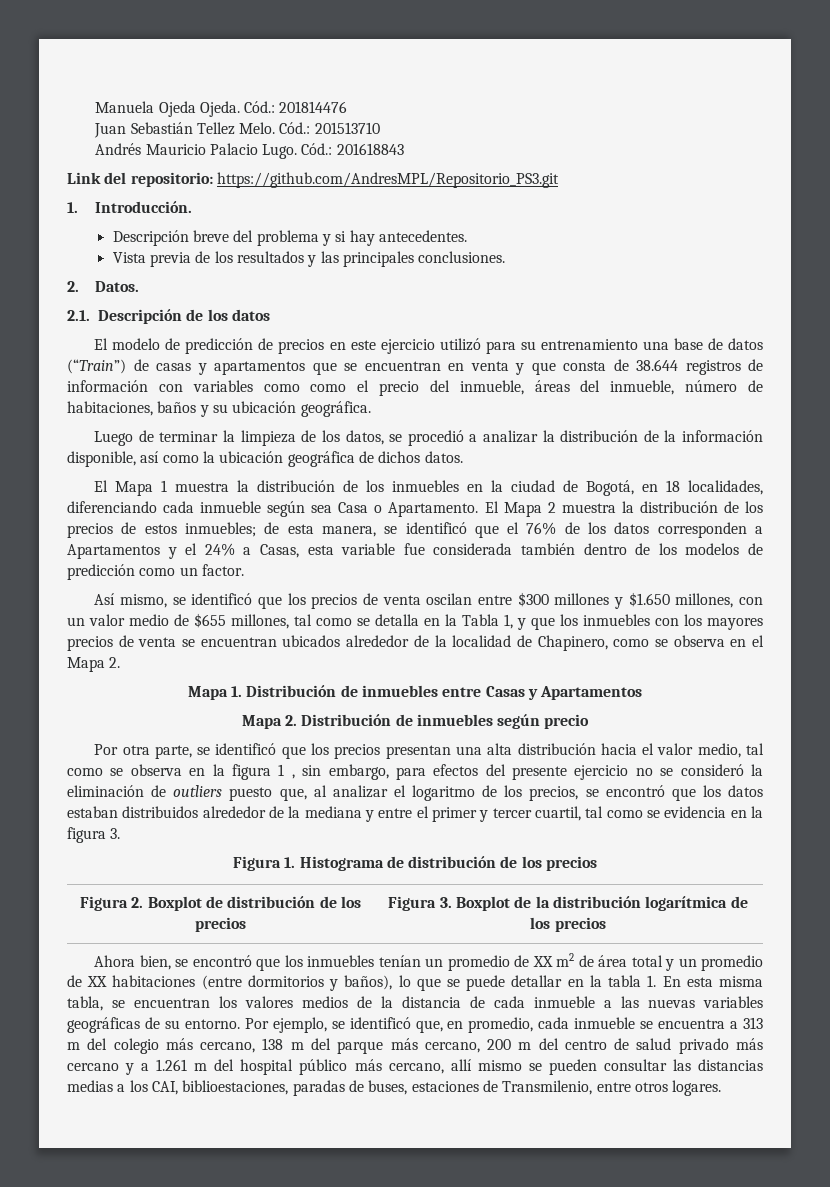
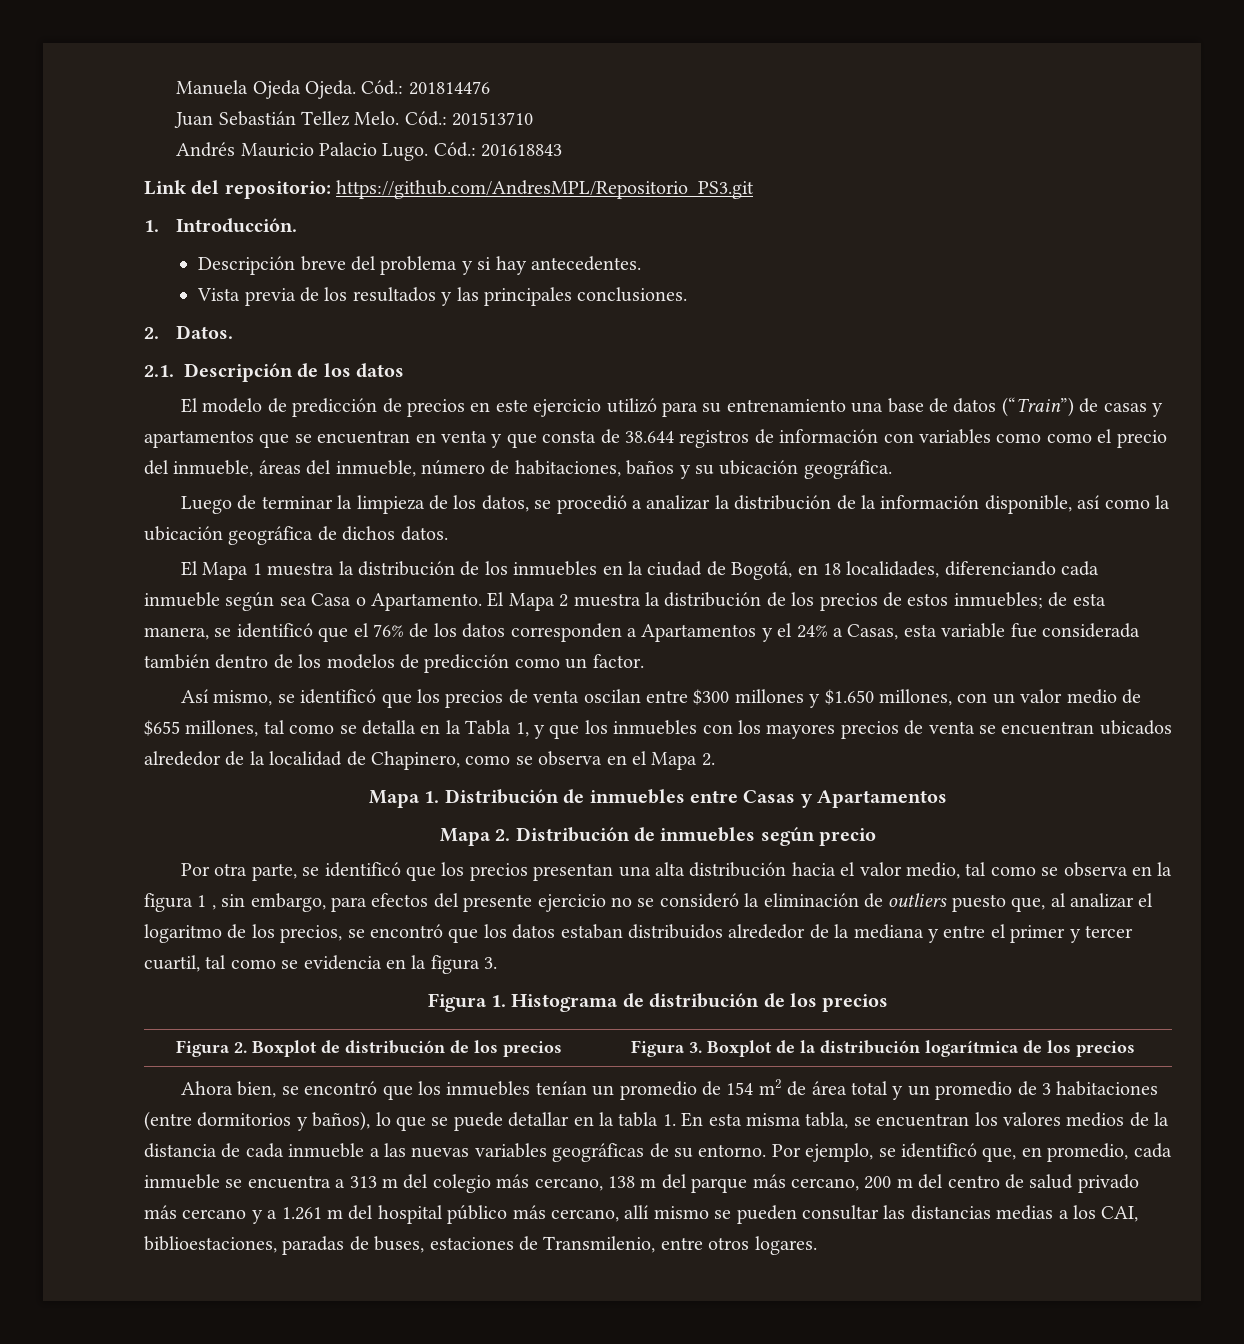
- Ahora bien, se encontró que los inmuebles tenían un promedio de XX m2 de área total y un promedio de XX habitaciones (entre dormitorios y baños), lo que se puede detallar en la tabla 1. En esta misma tabla, se encuentran los valores medios de la distancia de cada inmueble a las nuevas variables geográficas de su entorno.
+ Ahora bien, se encontró que los inmuebles tenían un promedio de 154 m2 de área total y un promedio de 3 habitaciones (entre dormitorios y baños), lo que se puede detallar en la tabla 1. En esta misma tabla, se encuentran los valores medios de la distancia de cada inmueble a las nuevas variables geográficas de su entorno.

